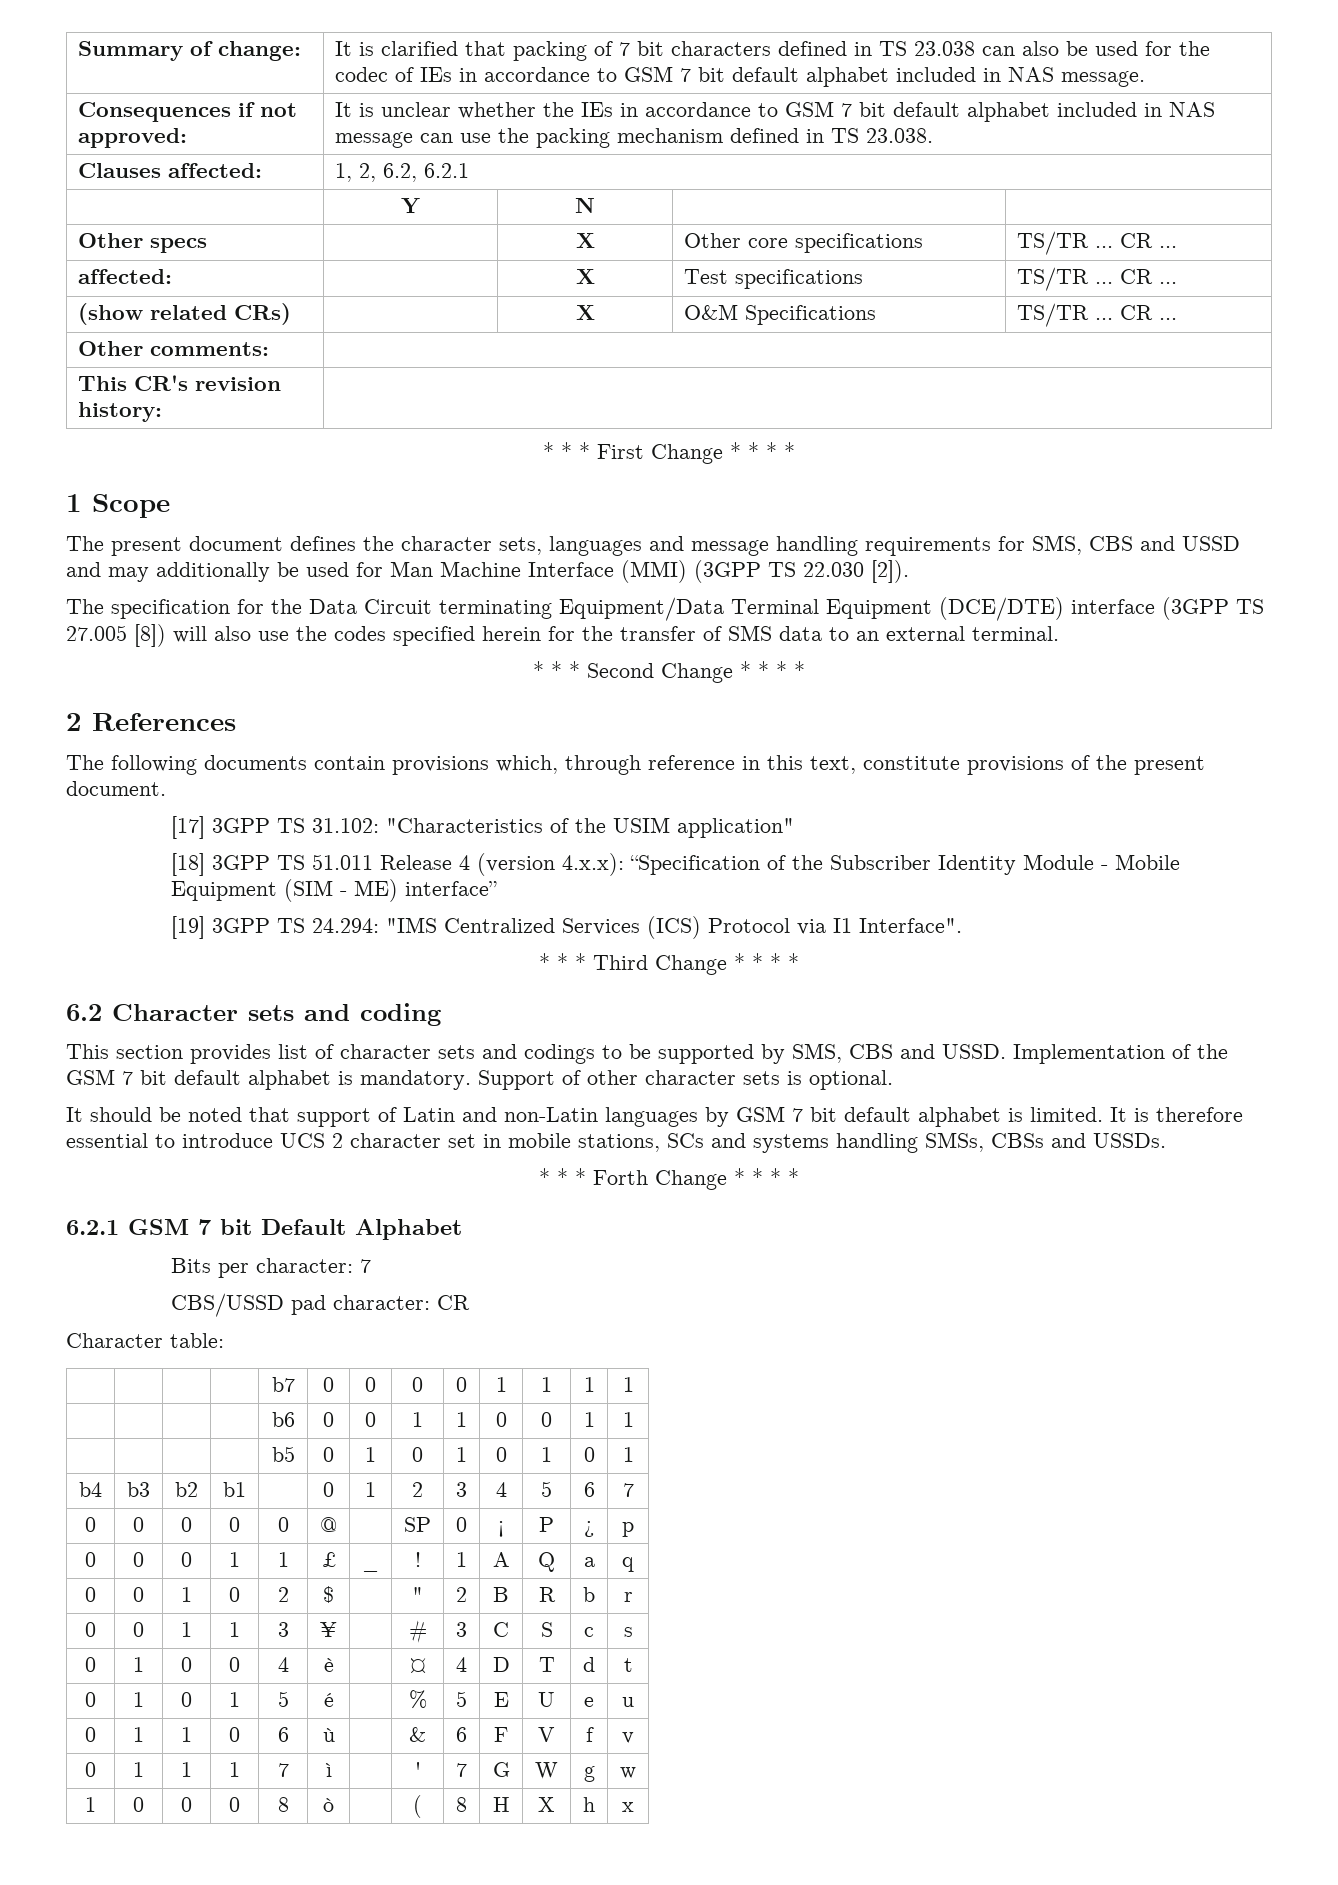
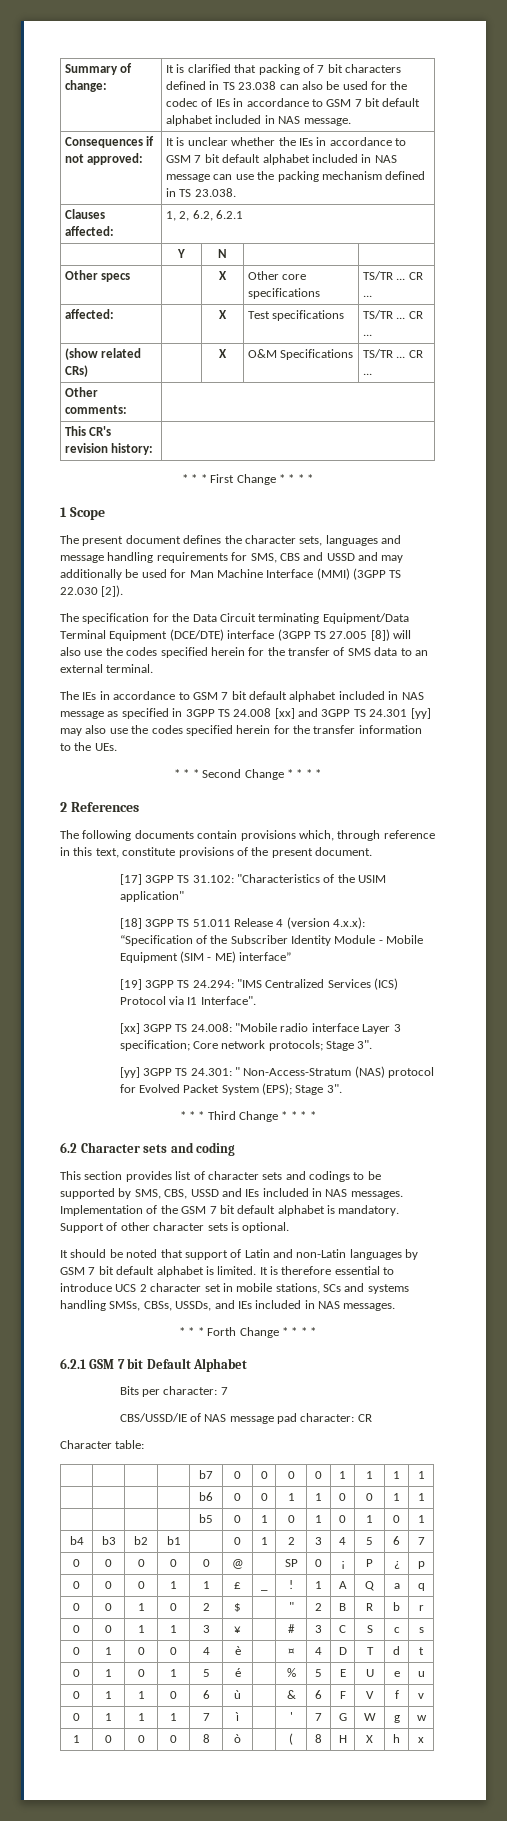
+ The IEs in accordance to GSM 7 bit default alphabet included in NAS message as specified in 3GPP TS 24.008 [xx] and 3GPP TS 24.301 [yy] may also use the codes specified herein for the transfer information to the UEs.
+ [xx] 3GPP TS 24.008: "Mobile radio interface Layer 3 specification; Core network protocols; Stage 3".
+ [yy] 3GPP TS 24.301: " Non-Access-Stratum (NAS) protocol for Evolved Packet System (EPS); Stage 3".
- This section provides list of character sets and codings to be supported by SMS, CBS and USSD.
+ This section provides list of character sets and codings to be supported by SMS, CBS, USSD and IEs included in NAS messages.
- It is therefore essential to introduce UCS 2 character set in mobile stations, SCs and systems handling SMSs, CBSs and USSDs.
+ It is therefore essential to introduce UCS 2 character set in mobile stations, SCs and systems handling SMSs, CBSs, USSDs, and IEs included in NAS messages.
- CBS/USSD pad character: CR
+ CBS/USSD/IE of NAS message pad character: CR

